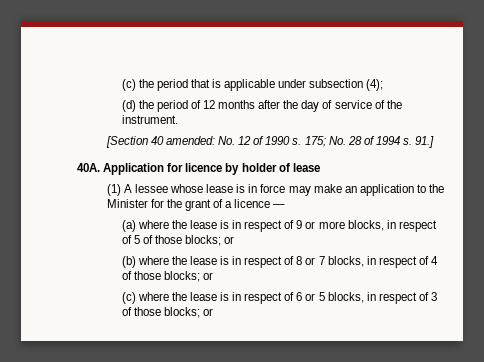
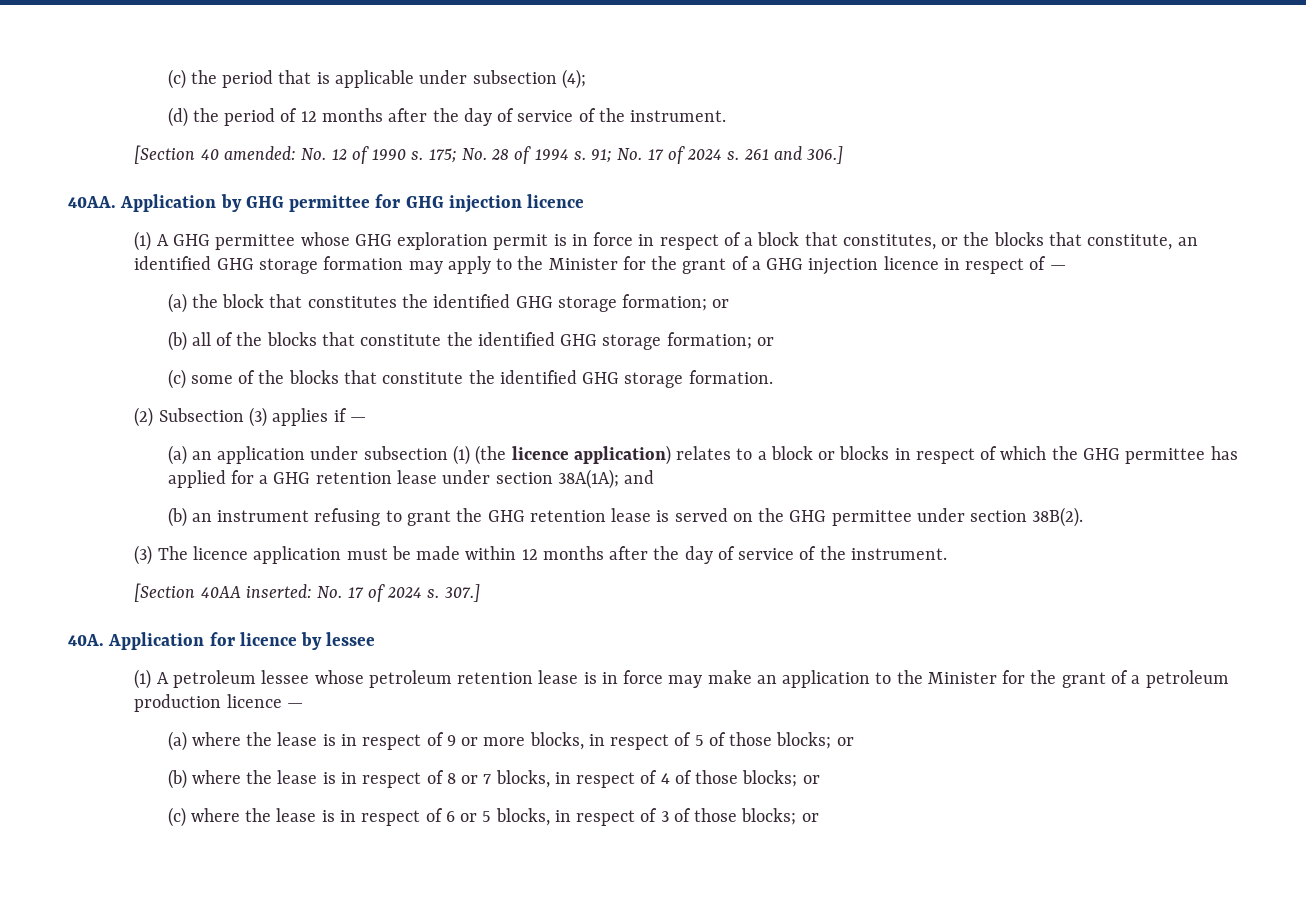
- 91.]
+ 91; No. 17 of 2024 s. 261 and 306.]
+ 40AA. Application by GHG permittee for GHG injection licence
+ (1) A GHG permittee whose GHG exploration permit is in force in respect of a block that constitutes, or the blocks that constitute, an identified GHG storage formation may apply to the Minister for the grant of a GHG injection licence in respect of —
+ (a) the block that constitutes the identified GHG storage formation; or
+ (b) all of the blocks that constitute the identified GHG storage formation; or
+ (c) some of the blocks that constitute the identified GHG storage formation.
+ (2) Subsection (3) applies if —
+ (a) an application under subsection (1) (the licence application) relates to a block or blocks in respect of which the GHG permittee has applied for a GHG retention lease under section 38A(1A); and
+ (b) an instrument refusing to grant the GHG retention lease is served on the GHG permittee under section 38B(2).
+ (3) The licence application must be made within 12 months after the day of service of the instrument.
+ [Section 40AA inserted: No. 17 of 2024 s. 307.]
- Application for licence by holder of lease
- (1) A lessee whose lease is in force may make an application to the Minister for the grant of a licence —
+ Application for licence by lessee
+ (1) A petroleum lessee whose petroleum retention lease is in force may make an application to the Minister for the grant of a petroleum production licence —

